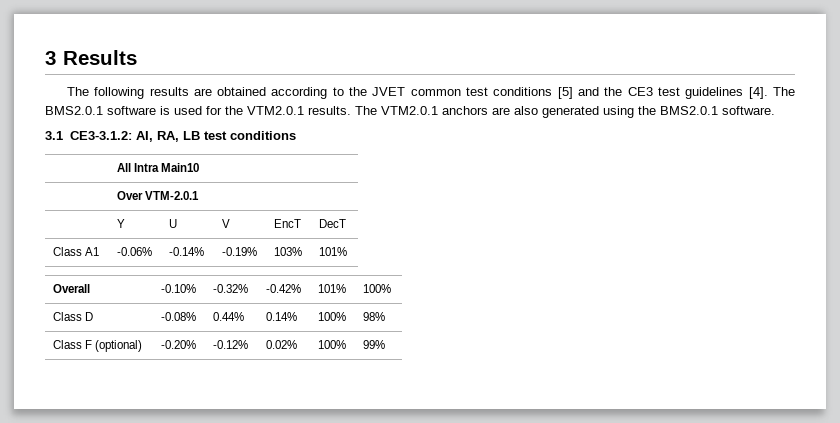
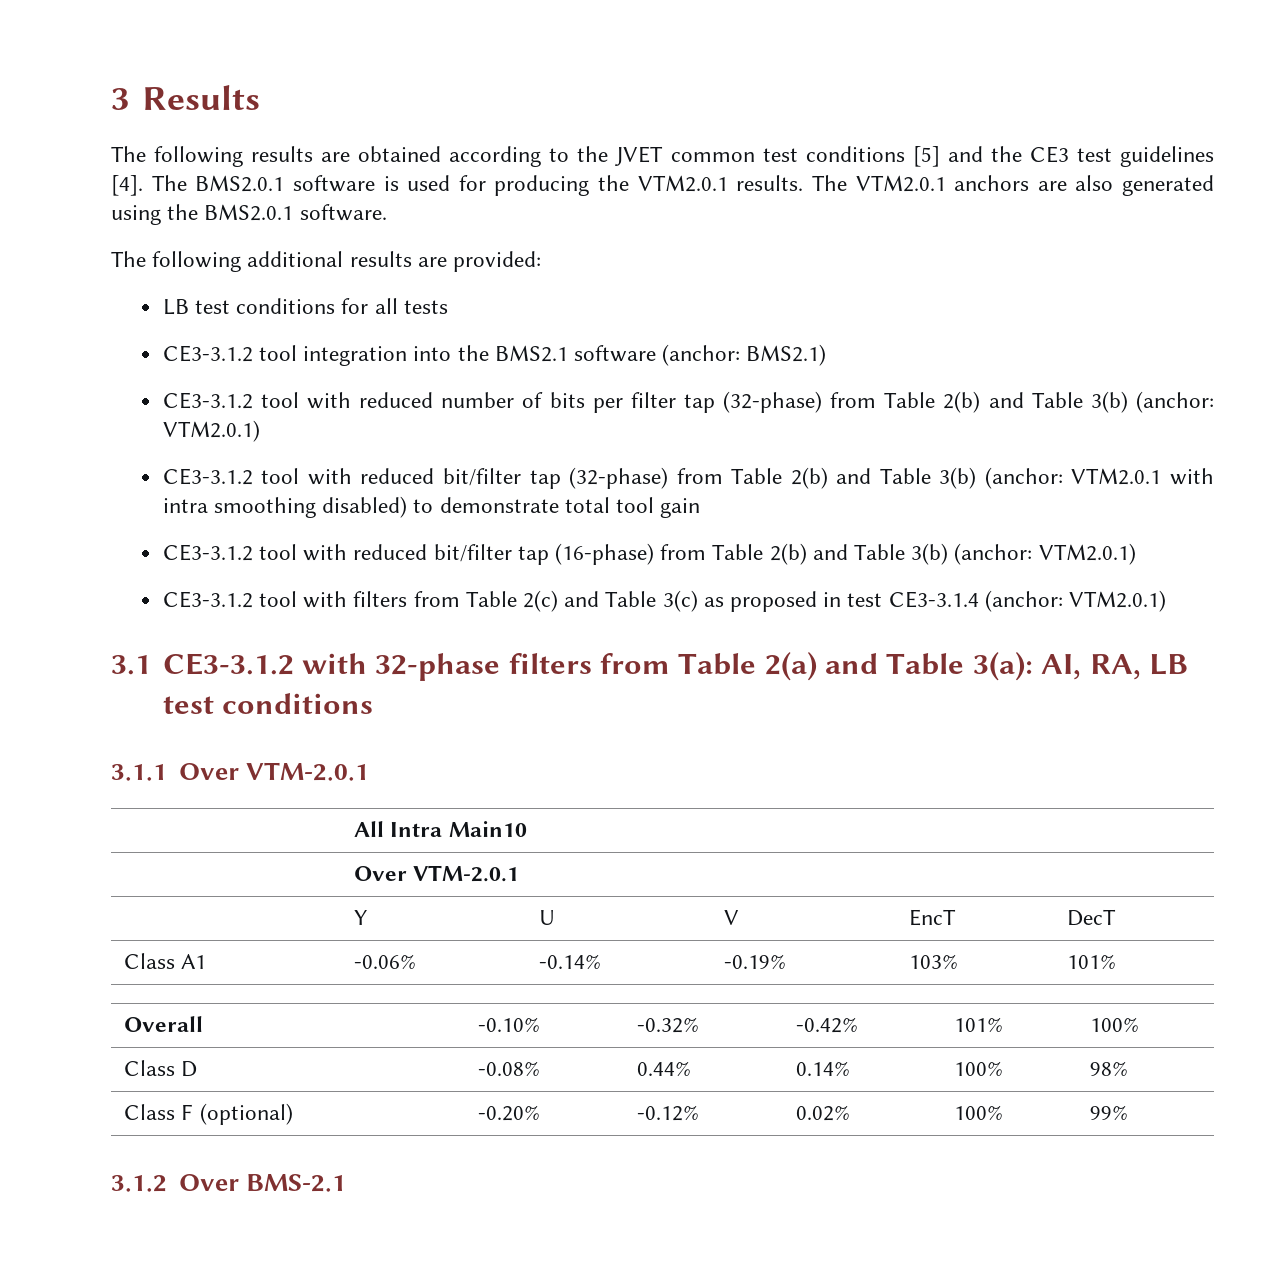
- The BMS2.0.1 software is used for the VTM2.0.1 results.
+ The BMS2.0.1 software is used for producing the VTM2.0.1 results.
- 3.1 CE3-3.1.2: AI, RA, LB test conditions
+ The following additional results are provided:
+ LB test conditions for all tests
+ CE3-3.1.2 tool integration into the BMS2.1 software (anchor: BMS2.1)
+ CE3-3.1.2 tool with reduced number of bits per filter tap (32-phase) from Table 2(b) and Table 3(b) (anchor: VTM2.0.1)
+ CE3-3.1.2 tool with reduced bit/filter tap (32-phase) from Table 2(b) and Table 3(b) (anchor: VTM2.0.1 with intra smoothing disabled) to demonstrate total tool gain
+ CE3-3.1.2 tool with reduced bit/filter tap (16-phase) from Table 2(b) and Table 3(b) (anchor: VTM2.0.1)
+ CE3-3.1.2 tool with filters from Table 2(c) and Table 3(c) as proposed in test CE3-3.1.4 (anchor: VTM2.0.1)
+ 3.1 CE3-3.1.2 with 32-phase filters from Table 2(a) and Table 3(a): AI, RA, LB test conditions
+ 3.1.1 Over VTM-2.0.1
+ 3.1.2 Over BMS-2.1

